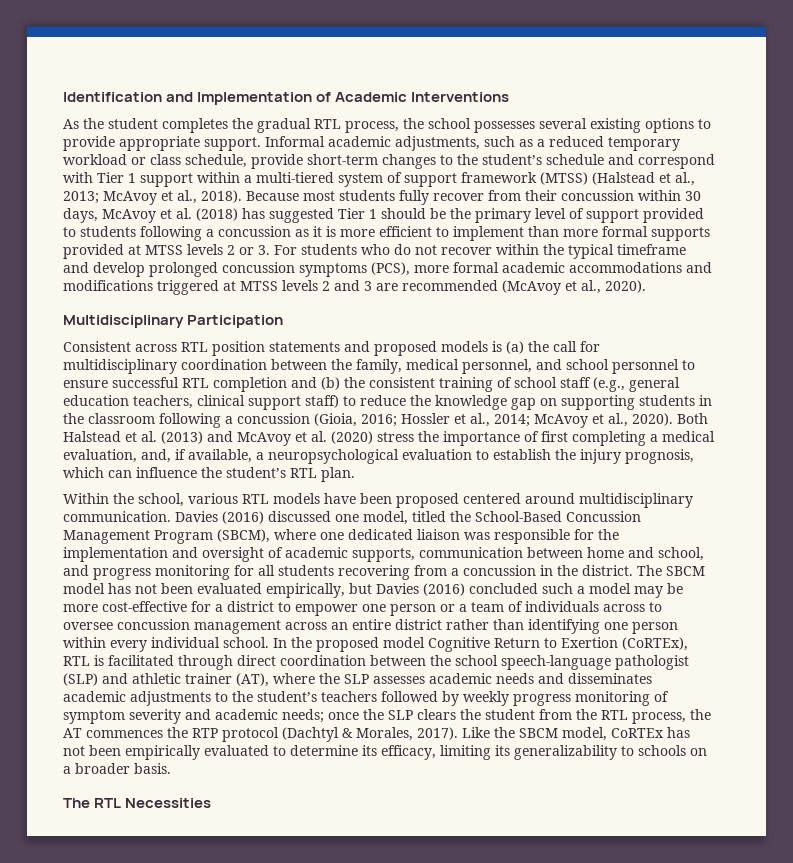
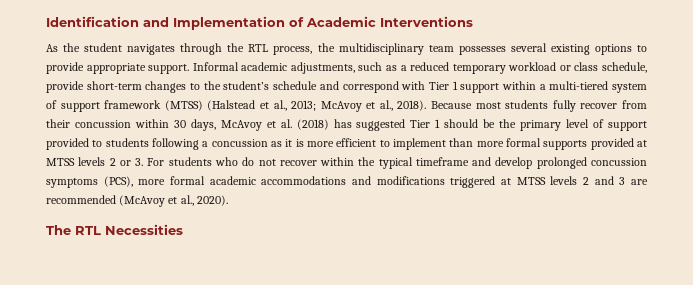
- As the student completes the gradual RTL process, the school possesses several existing options to provide appropriate support.
+ As the student navigates through the RTL process, the multidisciplinary team possesses several existing options to provide appropriate support.
- Multidisciplinary Participation
- Consistent across RTL position statements and proposed models is (a) the call for multidisciplinary coordination between the family, medical personnel, and school personnel to ensure successful RTL completion and (b) the consistent training of school staff (e.g., general education teachers, clinical support staff) to reduce the knowledge gap on supporting students in the classroom following a concussion (Gioia, 2016; Hossler et al., 2014; McAvoy et al., 2020). Both Halstead et al. (2013) and McAvoy et al. (2020) stress the importance of first completing a medical evaluation, and, if available, a neuropsychological evaluation to establish the injury prognosis, which can influence the student’s RTL plan.
- Within the school, various RTL models have been proposed centered around multidisciplinary communication. Davies (2016) discussed one model, titled the School-Based Concussion Management Program (SBCM), where one dedicated liaison was responsible for the implementation and oversight of academic supports, communication between home and school, and progress monitoring for all students recovering from a concussion in the district. The SBCM model has not been evaluated empirically, but Davies (2016) concluded such a model may be more cost-effective for a district to empower one person or a team of individuals across to oversee concussion management across an entire district rather than identifying one person within every individual school. In the proposed model Cognitive Return to Exertion (CoRTEx), RTL is facilitated through direct coordination between the school speech-language pathologist (SLP) and athletic trainer (AT), where the SLP assesses academic needs and disseminates academic adjustments to the student’s teachers followed by weekly progress monitoring of symptom severity and academic needs; once the SLP clears the student from the RTL process, the AT commences the RTP protocol (Dachtyl & Morales, 2017). Like the SBCM model, CoRTEx has not been empirically evaluated to determine its efficacy, limiting its generalizability to schools on a broader basis.

